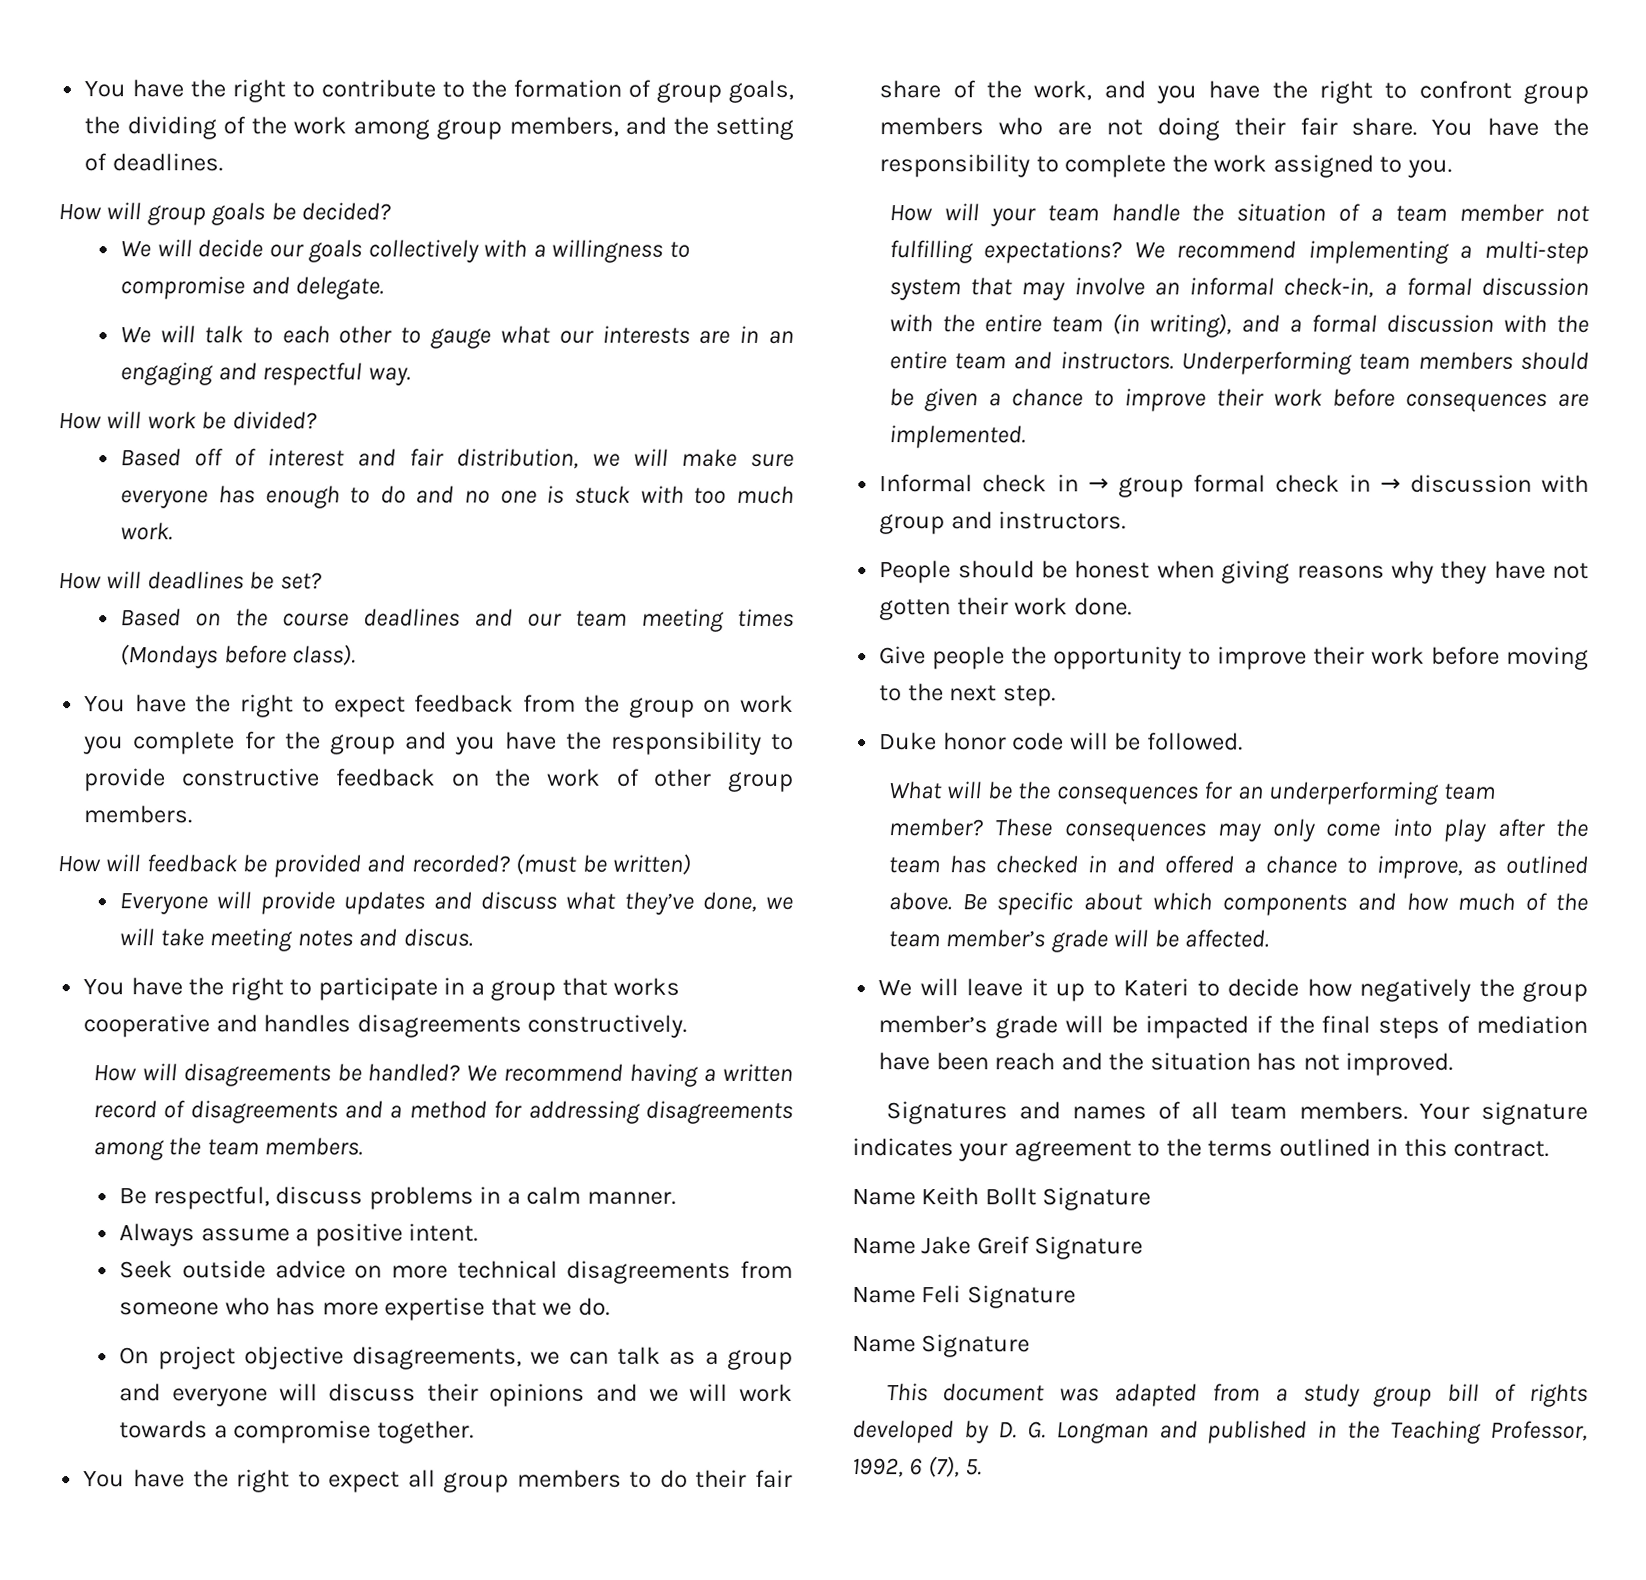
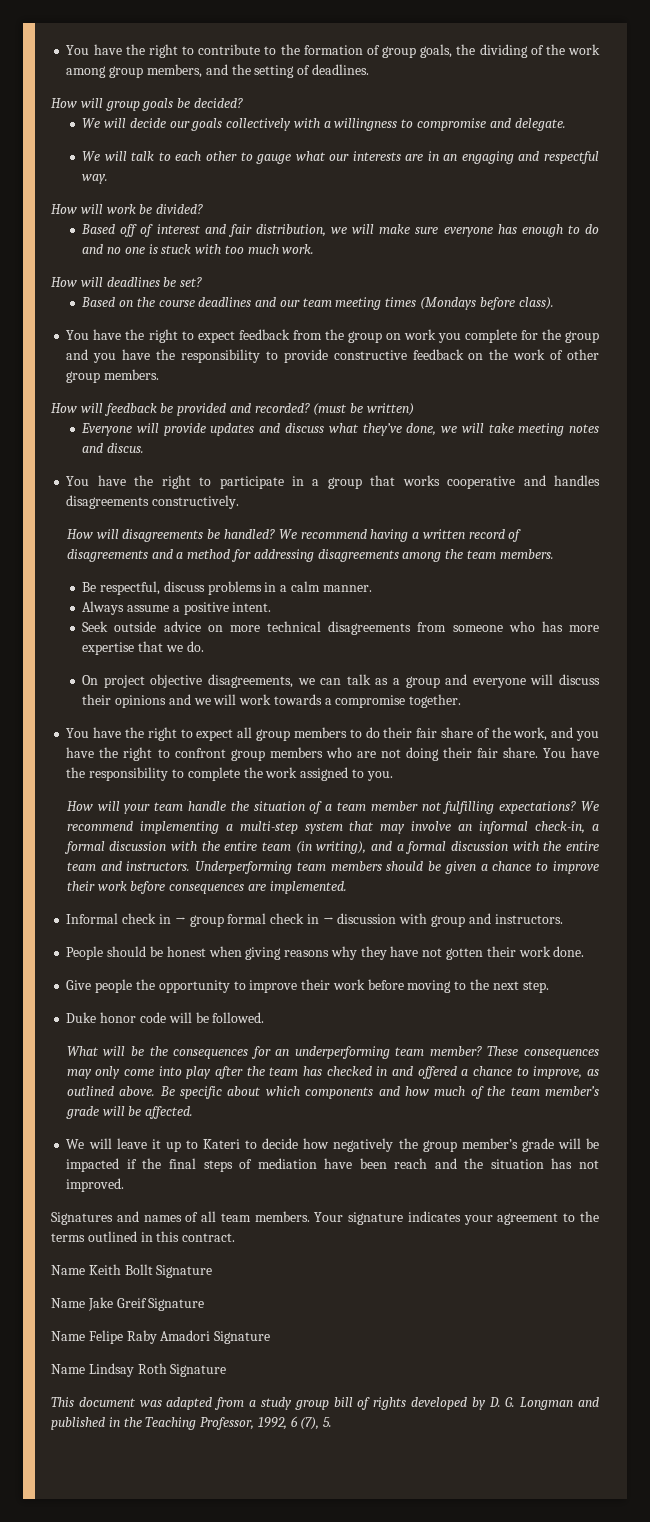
- Name Feli Signature
- Name Signature
+ Name Felipe Raby Amadori Signature
+ Name Lindsay Roth Signature

